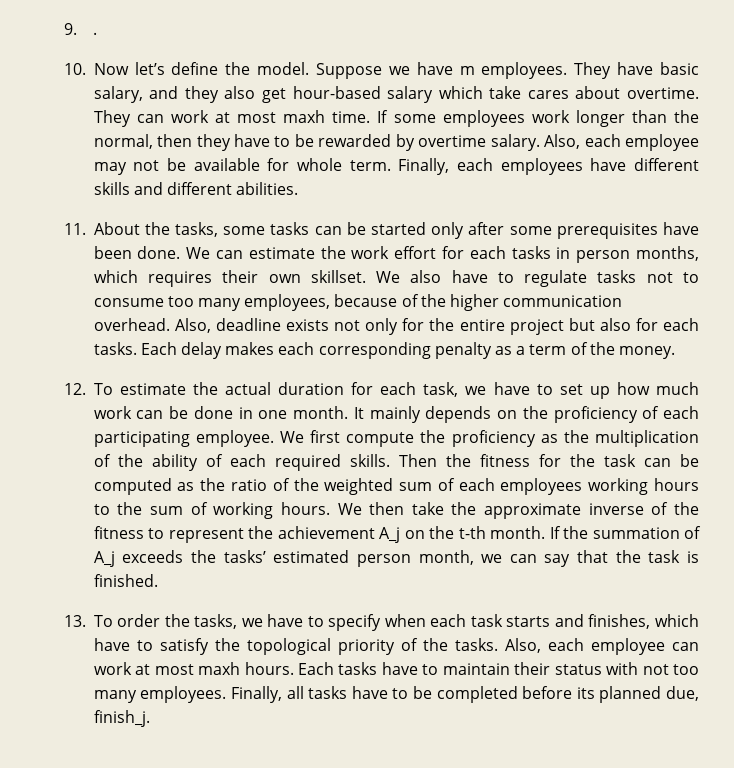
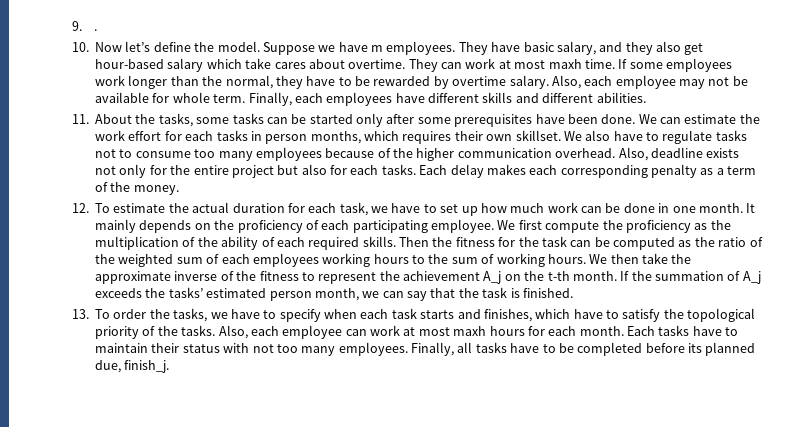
- If some employees work longer than the normal, then they have to be rewarded by overtime salary.
+ If some employees work longer than the normal, they have to be rewarded by overtime salary.
- We also have to regulate tasks not to consume too many employees, because of the higher communication overhead.
+ We also have to regulate tasks not to consume too many employees because of the higher communication overhead.
- Also, each employee can work at most maxh hours.
+ Also, each employee can work at most maxh hours for each month.

